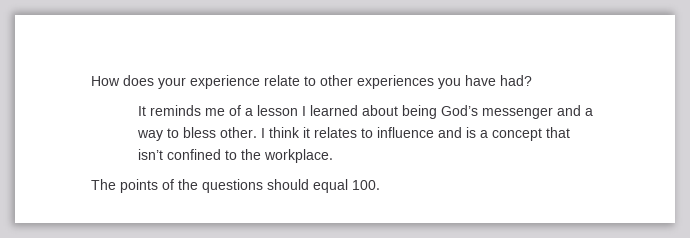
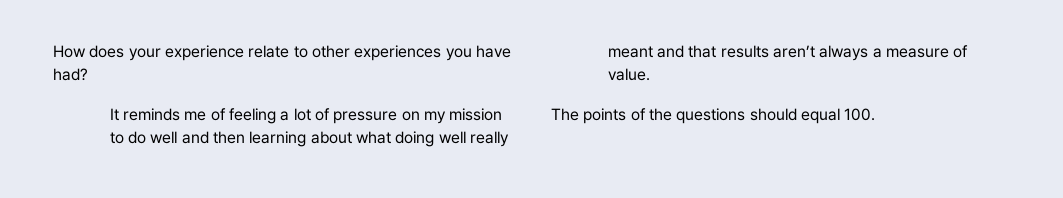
- It reminds me of a lesson I learned about being God’s messenger and a way to bless other. I think it relates to influence and is a concept that isn’t confined to the workplace.
+ It reminds me of feeling a lot of pressure on my mission to do well and then learning about what doing well really meant and that results aren’t always a measure of value.

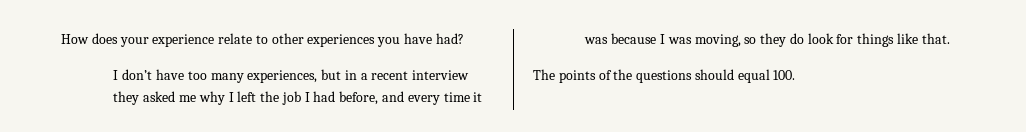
- It reminds me of feeling a lot of pressure on my mission to do well and then learning about what doing well really meant and that results aren’t always a measure of value.
+ I don’t have too many experiences, but in a recent interview they asked me why I left the job I had before, and every time it was because I was moving, so they do look for things like that.

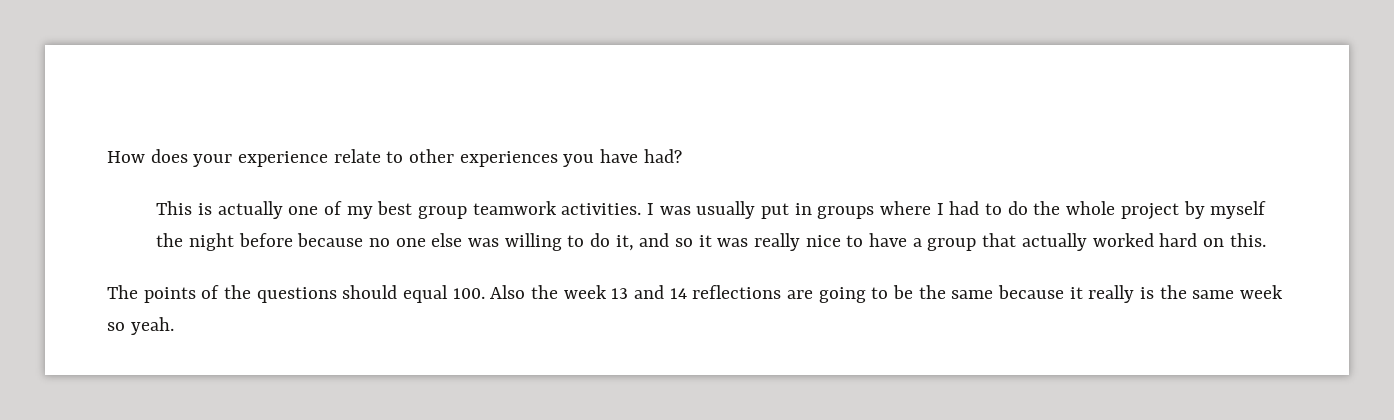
- I don’t have too many experiences, but in a recent interview they asked me why I left the job I had before, and every time it was because I was moving, so they do look for things like that.
+ This is actually one of my best group teamwork activities. I was usually put in groups where I had to do the whole project by myself the night before because no one else was willing to do it, and so it was really nice to have a group that actually worked hard on this.
- The points of the questions should equal 100.
+ The points of the questions should equal 100. Also the week 13 and 14 reflections are going to be the same because it really is the same week so yeah.

